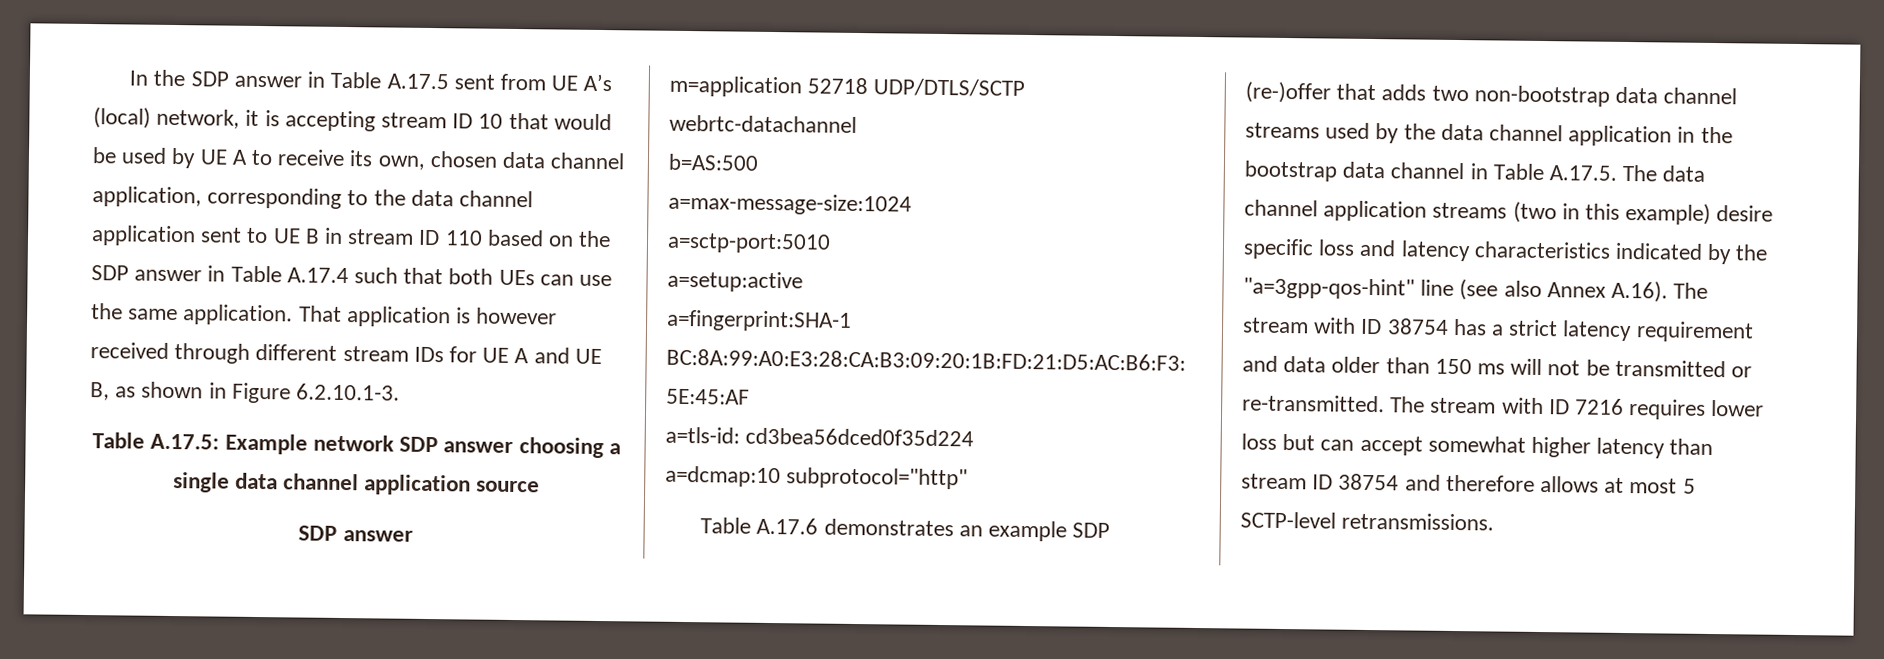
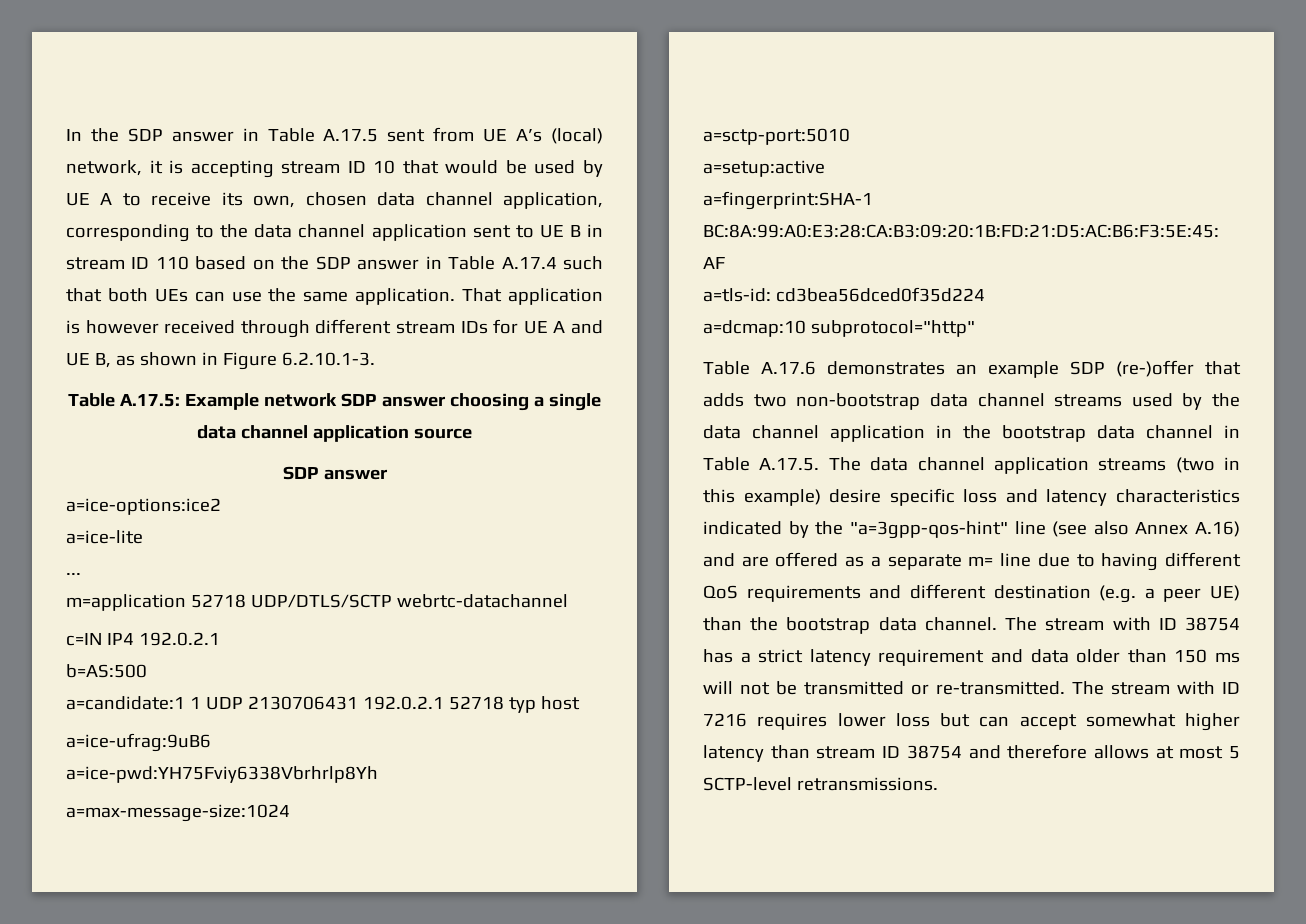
+ a=ice-options:ice2
+ a=ice-lite
+ ...
+ c=IN IP4 192.0.2.1
  b=AS:500
+ a=candidate:1 1 UDP 2130706431 192.0.2.1 52718 typ host
+ a=ice-ufrag:9uB6
+ a=ice-pwd:YH75Fviy6338Vbrhrlp8Yh
- Table A.17.6 demonstrates an example SDP (re-)offer that adds two non-bootstrap data channel streams used by the data channel application in the bootstrap data channel in Table A.17.5. The data channel application streams (two in this example) desire specific loss and latency characteristics indicated by the "a=3gpp-qos-hint" line (see also Annex A.16). The stream with ID 38754 has a strict latency requirement and data older than 150 ms will not be transmitted or re-transmitted.
+ Table A.17.6 demonstrates an example SDP (re-)offer that adds two non-bootstrap data channel streams used by the data channel application in the bootstrap data channel in Table A.17.5. The data channel application streams (two in this example) desire specific loss and latency characteristics indicated by the "a=3gpp-qos-hint" line (see also Annex A.16) and are offered as a separate m= line due to having different QoS requirements and different destination (e.g. a peer UE) than the bootstrap data channel. The stream with ID 38754 has a strict latency requirement and data older than 150 ms will not be transmitted or re-transmitted.

